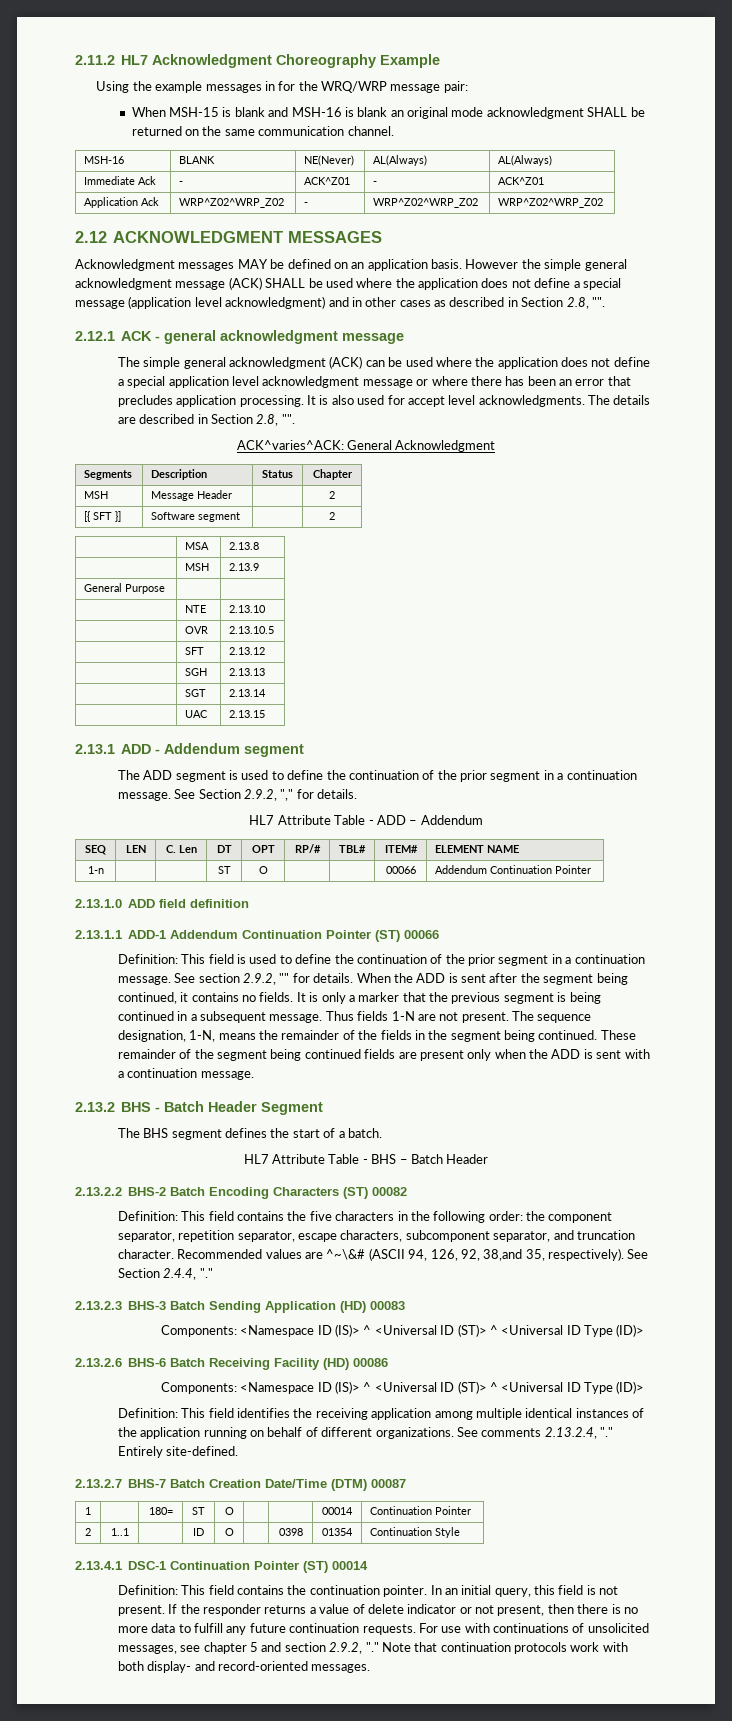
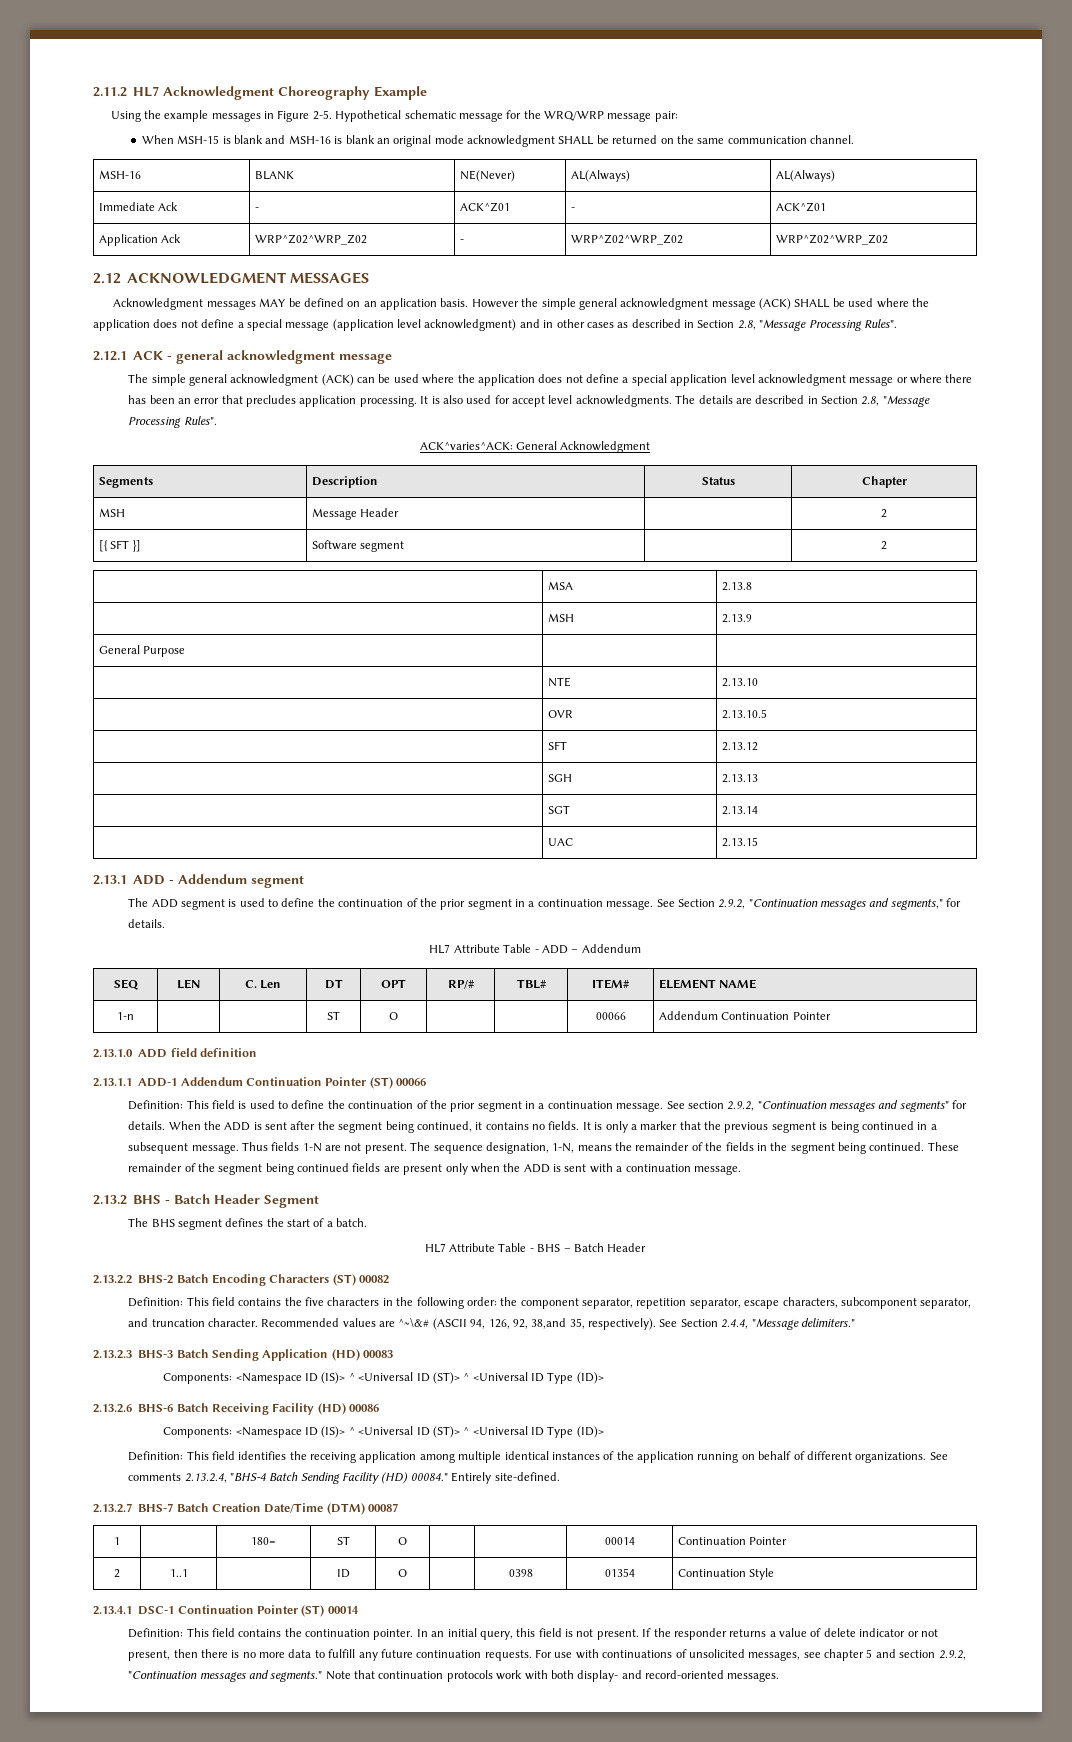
- Using the example messages in for the WRQ/WRP message pair:
+ Using the example messages in Figure 2-5. Hypothetical schematic message for the WRQ/WRP message pair:
- However the simple general acknowledgment message (ACK) SHALL be used where the application does not define a special message (application level acknowledgment) and in other cases as described in Section 2.8, "".
+ However the simple general acknowledgment message (ACK) SHALL be used where the application does not define a special message (application level acknowledgment) and in other cases as described in Section 2.8, "Message Processing Rules".
- The details are described in Section 2.8, "".
+ The details are described in Section 2.8, "Message Processing Rules".
- See Section 2.9.2, "," for details.
+ See Section 2.9.2, "Continuation messages and segments," for details.
- See section 2.9.2, "" for details.
+ See section 2.9.2, "Continuation messages and segments" for details.
- See Section 2.4.4, "."
+ See Section 2.4.4, "Message delimiters."
- See comments 2.13.2.4, "."
+ See comments 2.13.2.4, "BHS-4 Batch Sending Facility (HD) 00084."
- For use with continuations of unsolicited messages, see chapter 5 and section 2.9.2, "."
+ For use with continuations of unsolicited messages, see chapter 5 and section 2.9.2, "Continuation messages and segments."

